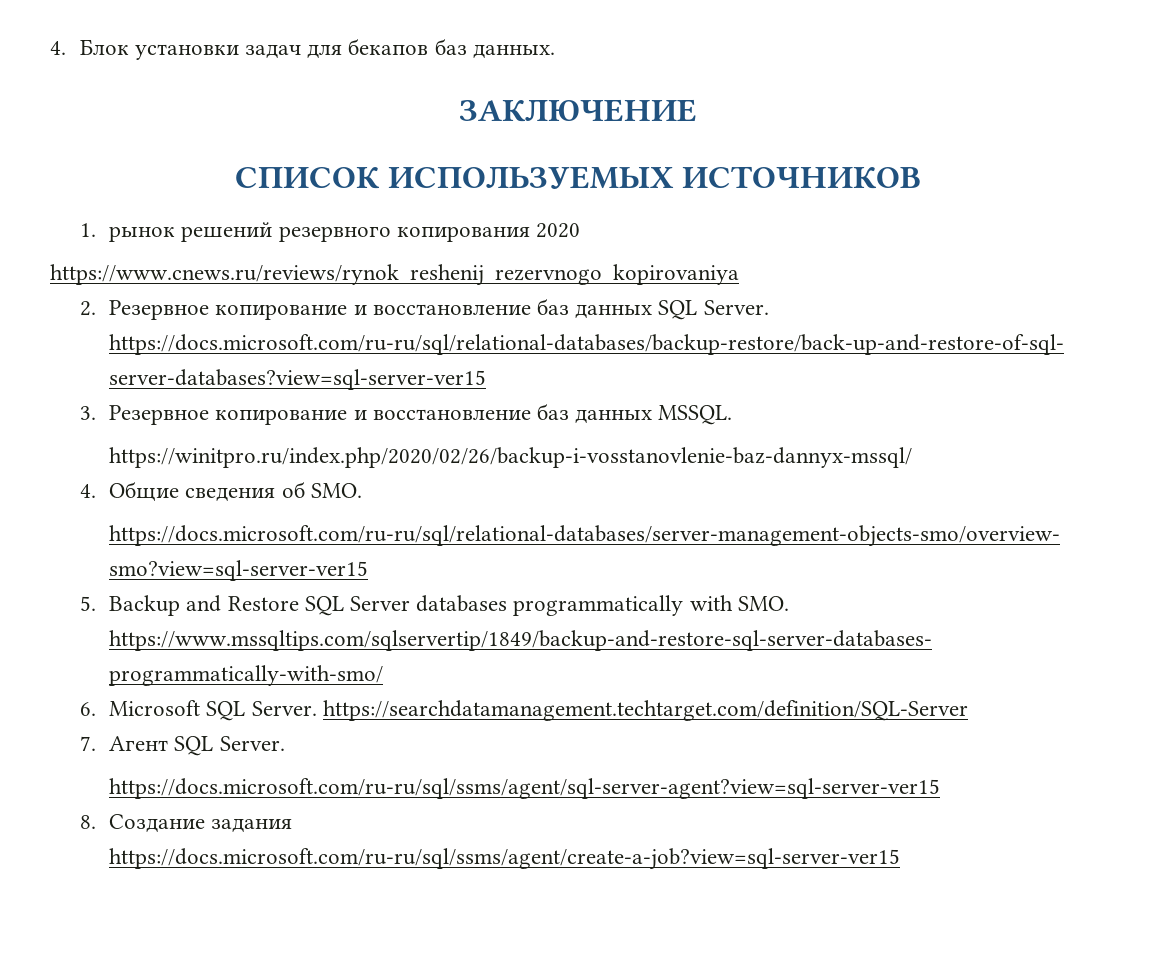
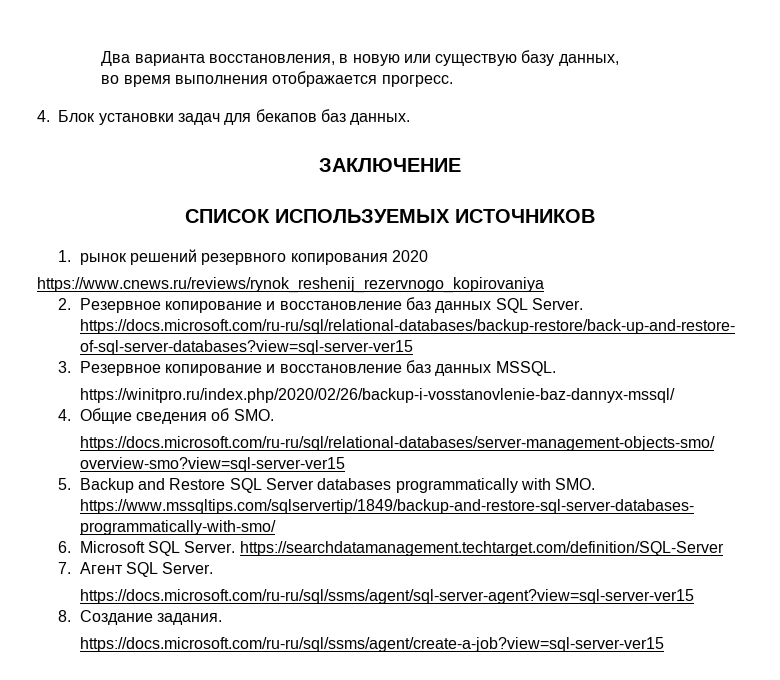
+ Два варианта восстановления, в новую или существую базу данных,
+ во время выполнения отображается прогресс.
- 8. Создание задания
+ 8. Создание задания.

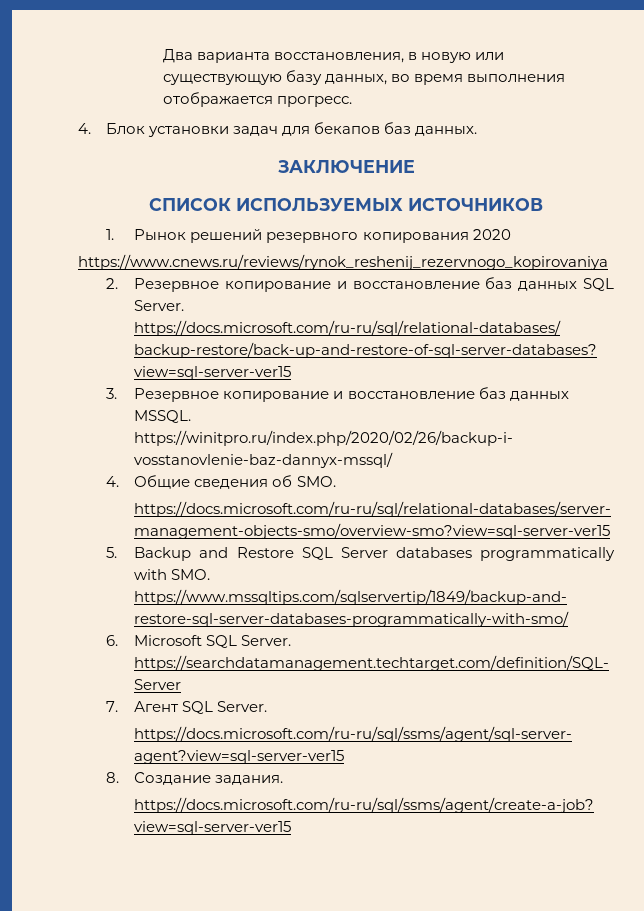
- Два варианта восстановления, в новую или существую базу данных,
- во время выполнения отображается прогресс.
+ Два варианта восстановления, в новую или существующую базу данных, во время выполнения отображается прогресс.
- 1. рынок решений резервного копирования 2020
+ 1. Рынок решений резервного копирования 2020

